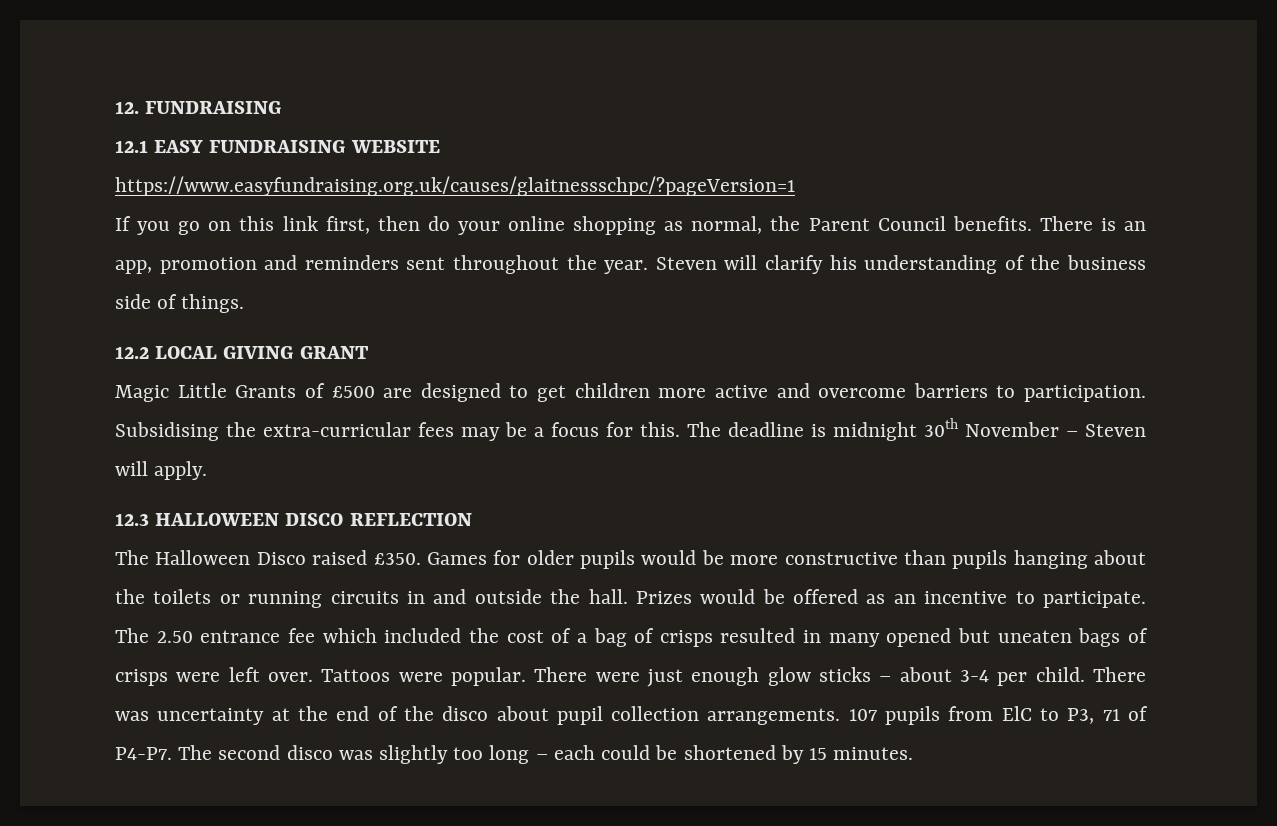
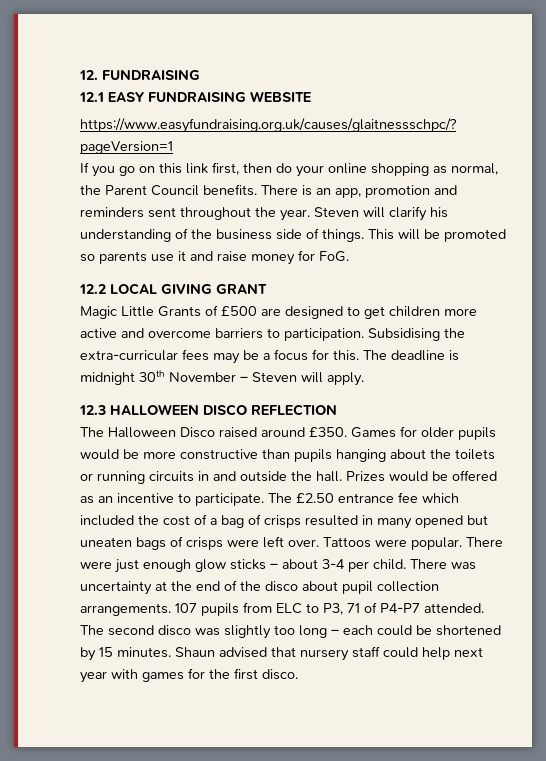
+ This will be promoted so parents use it and raise money for FoG.
- The Halloween Disco raised £350.
+ The Halloween Disco raised around £350.
- The 2.50 entrance fee which included the cost of a bag of crisps resulted in many opened but uneaten bags of crisps were left over.
+ The £2.50 entrance fee which included the cost of a bag of crisps resulted in many opened but uneaten bags of crisps were left over.
- 107 pupils from ElC to P3, 71 of P4-P7.
+ 107 pupils from ELC to P3, 71 of P4-P7 attended.
+ Shaun advised that nursery staff could help next year with games for the first disco.

